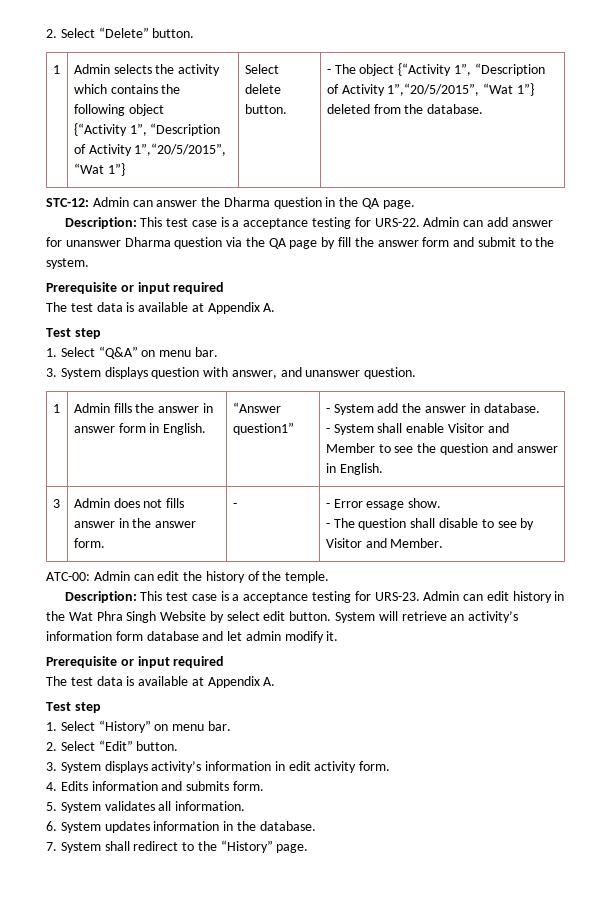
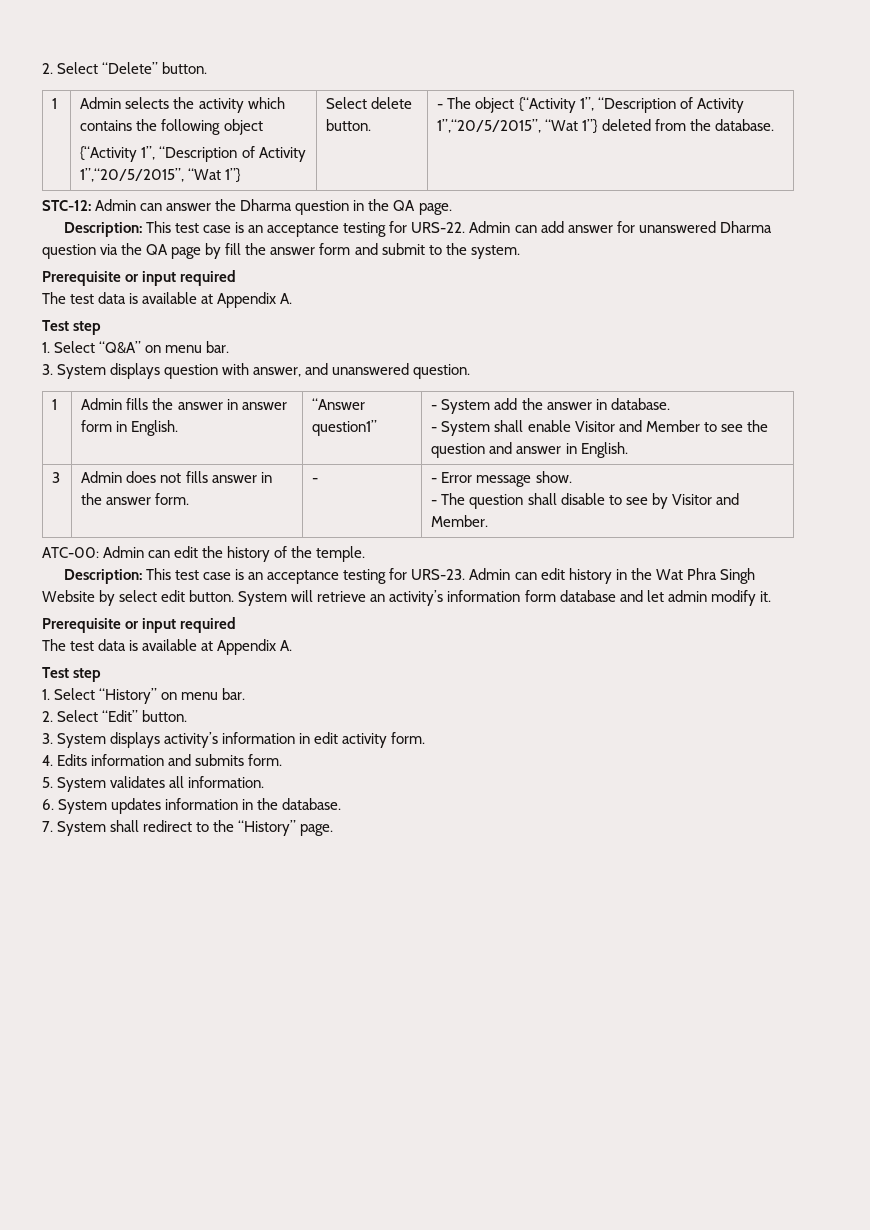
- Description: This test case is a acceptance testing for URS-22.
+ Description: This test case is an acceptance testing for URS-22.
- Admin can add answer for unanswer Dharma question via the QA page by fill the answer form and submit to the system.
+ Admin can add answer for unanswered Dharma question via the QA page by fill the answer form and submit to the system.
- 3. System displays question with answer, and unanswer question.
+ 3. System displays question with answer, and unanswered question.
- 3 | Admin does not fills answer in the answer form. | - | - Error essage show.
+ 3 | Admin does not fills answer in the answer form. | - | - Error message show.
- Description: This test case is a acceptance testing for URS-23.
+ Description: This test case is an acceptance testing for URS-23.

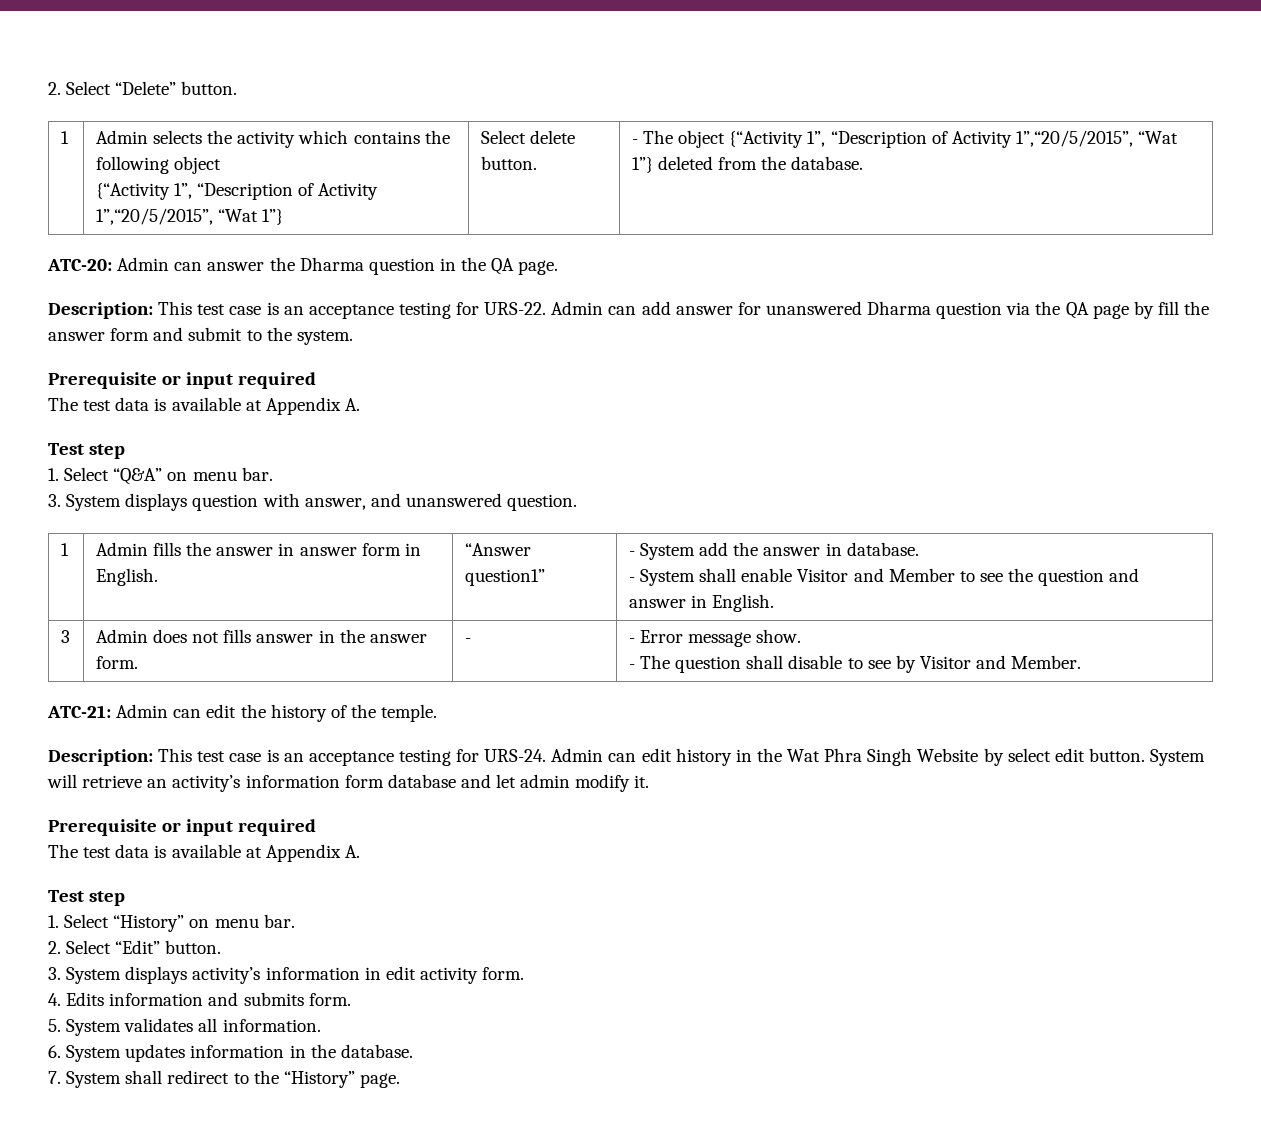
- STC-12: Admin can answer the Dharma question in the QA page.
+ ATC-20: Admin can answer the Dharma question in the QA page.
- ATC-00: Admin can edit the history of the temple.
+ ATC-21: Admin can edit the history of the temple.
- Description: This test case is an acceptance testing for URS-23.
+ Description: This test case is an acceptance testing for URS-24.

